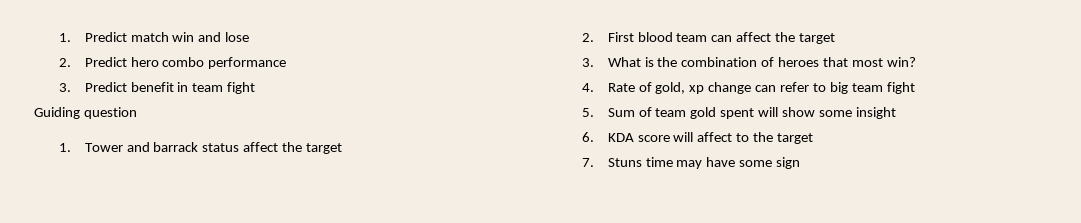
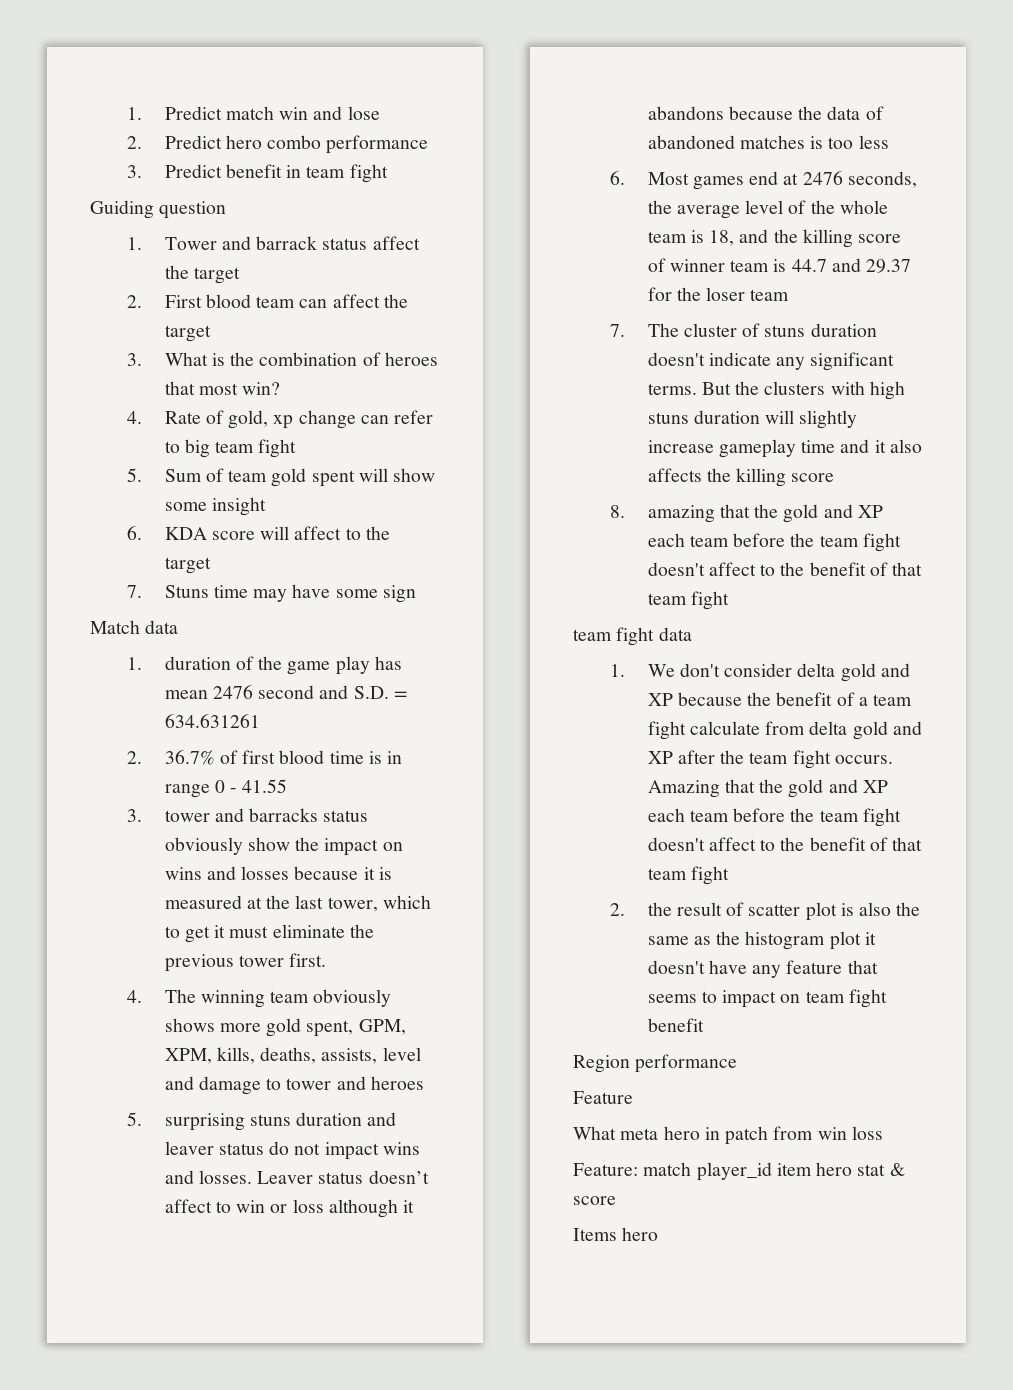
+ Match data
+ 1. duration of the game play has mean 2476 second and S.D. = 634.631261
+ 2. 36.7% of first blood time is in range 0 - 41.55
+ 3. tower and barracks status obviously show the impact on wins and losses because it is measured at the last tower, which to get it must eliminate the previous tower first.
+ 4. The winning team obviously shows more gold spent, GPM, XPM, kills, deaths, assists, level and damage to tower and heroes
+ 5. surprising stuns duration and leaver status do not impact wins and losses. Leaver status doesn’t affect to win or loss although it abandons because the data of abandoned matches is too less
+ 6. Most games end at 2476 seconds, the average level of the whole team is 18, and the killing score of winner team is 44.7 and 29.37 for the loser team
+ 7. The cluster of stuns duration doesn't indicate any significant terms. But the clusters with high stuns duration will slightly increase gameplay time and it also affects the killing score
+ 8. amazing that the gold and XP each team before the team fight doesn't affect to the benefit of that team fight
+ team fight data
+ 1. We don't consider delta gold and XP because the benefit of a team fight calculate from delta gold and XP after the team fight occurs. Amazing that the gold and XP each team before the team fight doesn't affect to the benefit of that team fight
+ 2. the result of scatter plot is also the same as the histogram plot it doesn't have any feature that seems to impact on team fight benefit
+ Region performance
+ Feature
+ What meta hero in patch from win loss
+ Feature: match player_id item hero stat & score
+ Items hero

